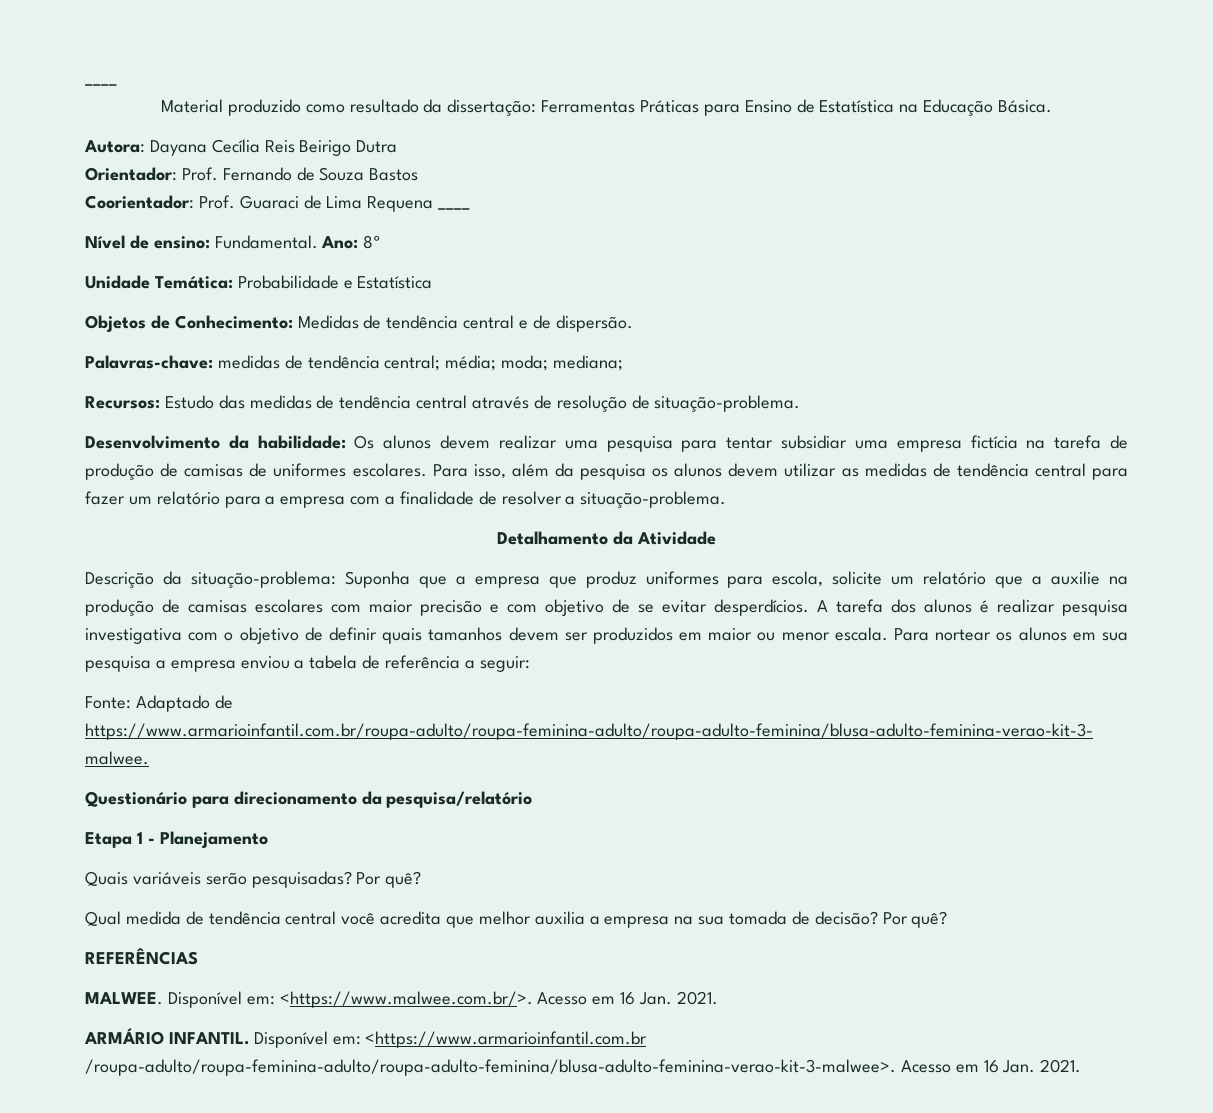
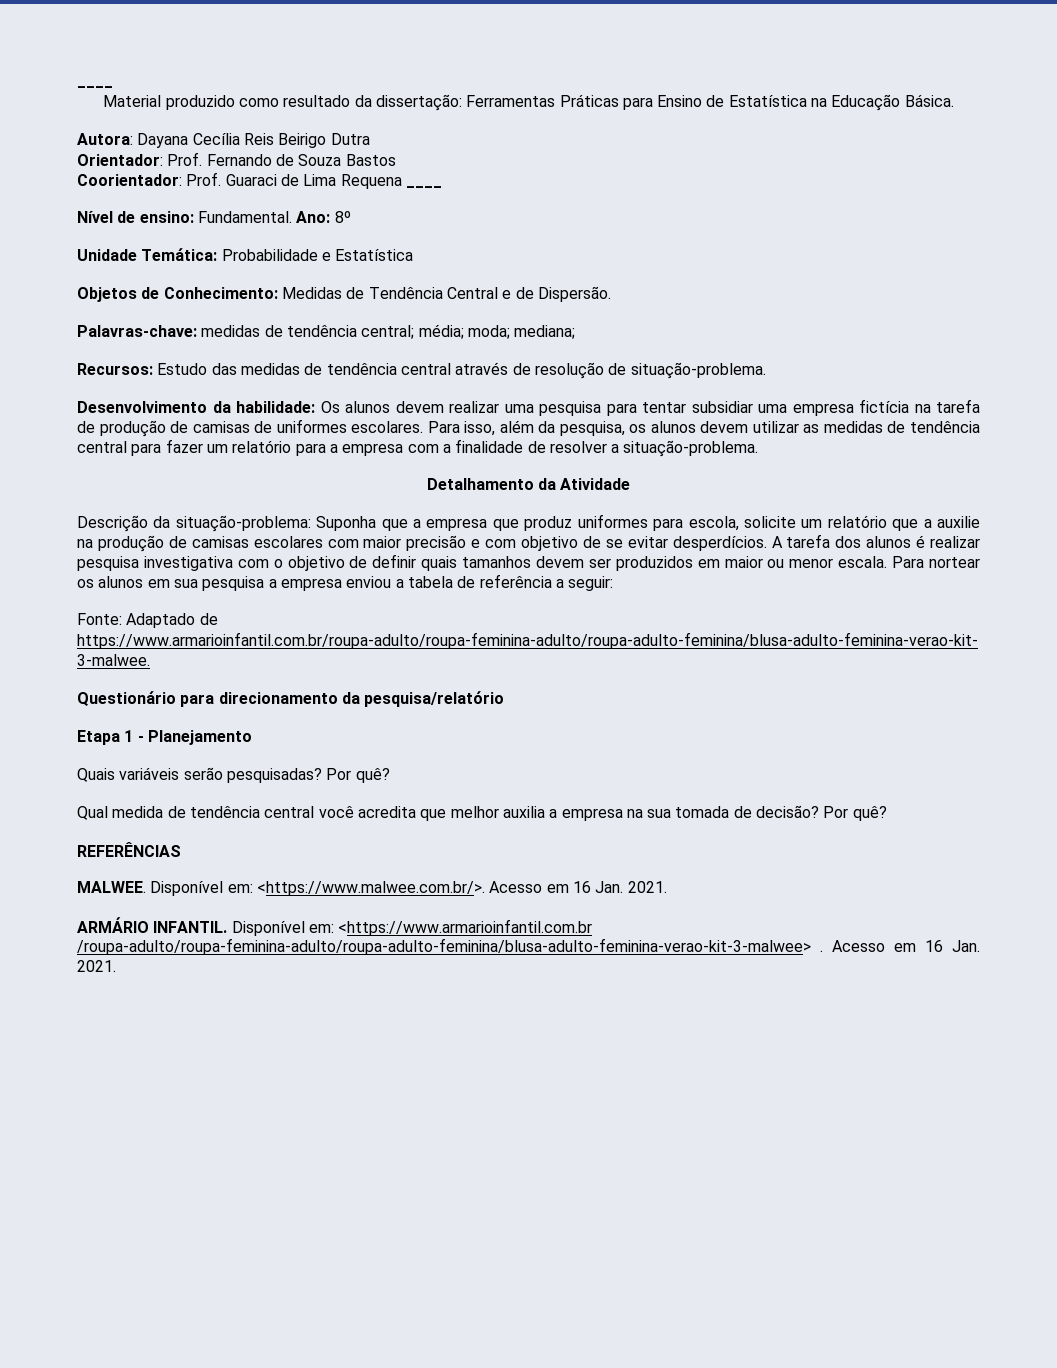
- Objetos de Conhecimento: Medidas de tendência central e de dispersão.
+ Objetos de Conhecimento: Medidas de Tendência Central e de Dispersão.
- Para isso, além da pesquisa os alunos devem utilizar as medidas de tendência central para fazer um relatório para a empresa com a finalidade de resolver a situação-problema.
+ Para isso, além da pesquisa, os alunos devem utilizar as medidas de tendência central para fazer um relatório para a empresa com a finalidade de resolver a situação-problema.
- Disponível em: <https://www.armarioinfantil.com.br /roupa-adulto/roupa-feminina-adulto/roupa-adulto-feminina/blusa-adulto-feminina-verao-kit-3-malwee>.
+ Disponível em: <https://www.armarioinfantil.com.br /roupa-adulto/roupa-feminina-adulto/roupa-adulto-feminina/blusa-adulto-feminina-verao-kit-3-malwee> .

